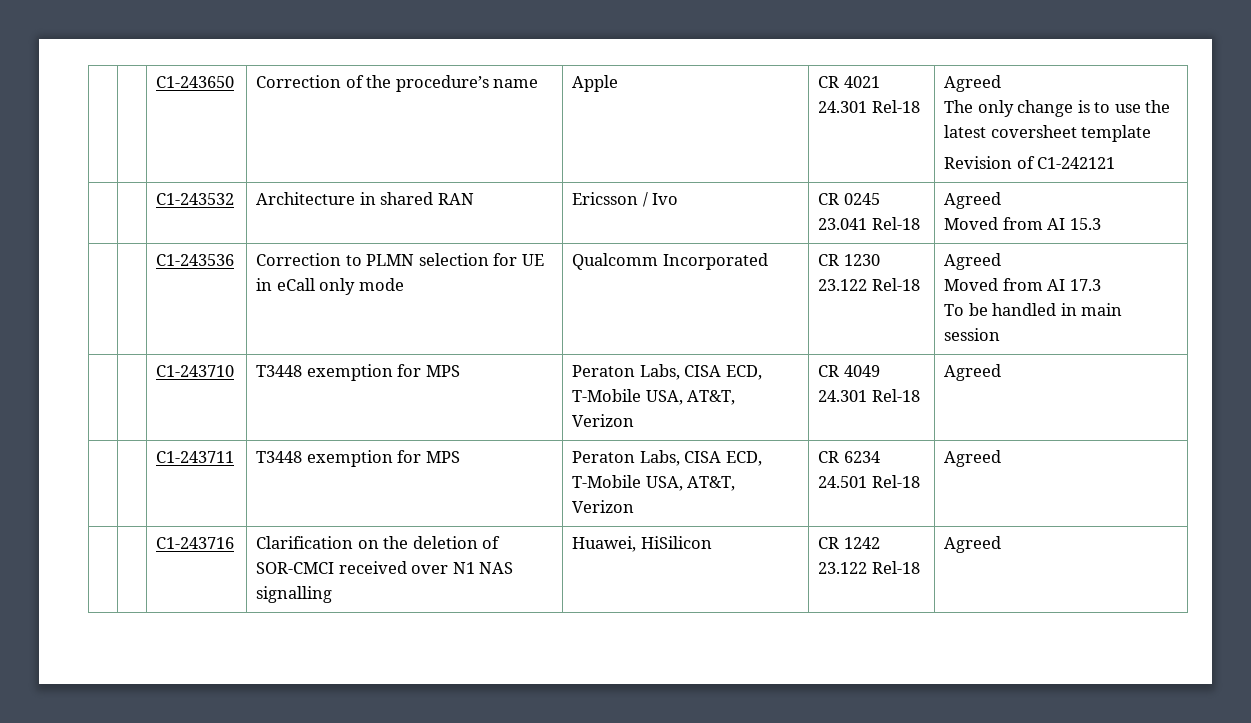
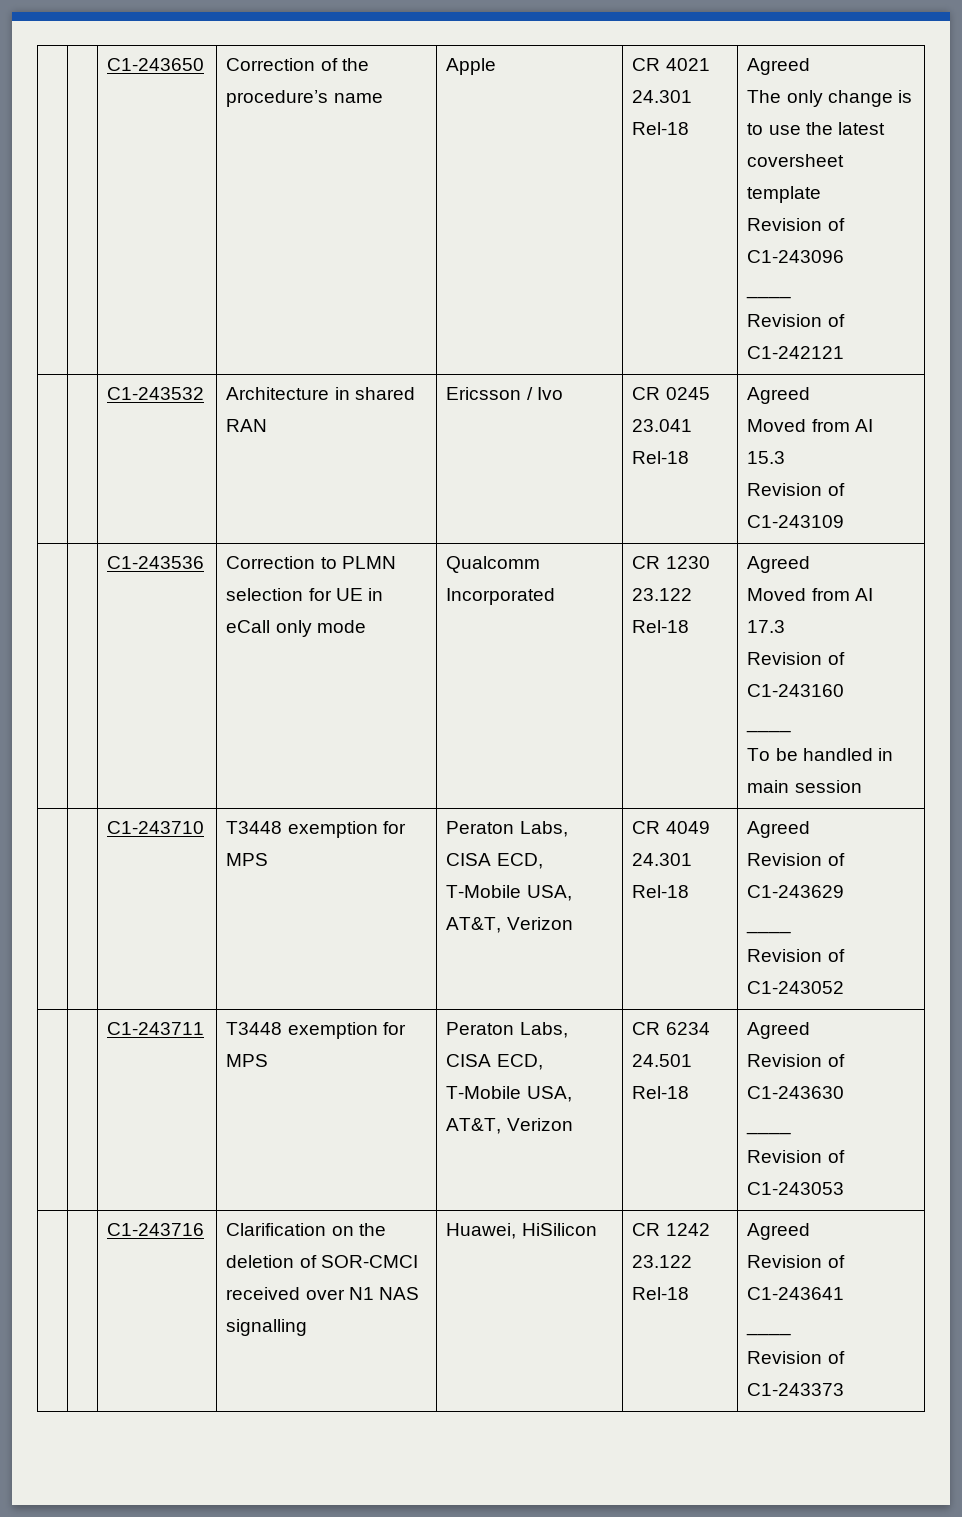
  | | C1-243650 | Correction of the procedure’s name | Apple | CR 4021 24.301 Rel-18 | Agreed
  The only change is to use the latest coversheet template
+ Revision of C1-243096
+ ____
  | | C1-243532 | Architecture in shared RAN | Ericsson / Ivo | CR 0245 23.041 Rel-18 | Agreed
  Moved from AI 15.3
+ Revision of C1-243109
  | | C1-243536 | Correction to PLMN selection for UE in eCall only mode | Qualcomm Incorporated | CR 1230 23.122 Rel-18 | Agreed
  Moved from AI 17.3
+ Revision of C1-243160
+ ____
  | | C1-243710 | T3448 exemption for MPS | Peraton Labs, CISA ECD, T-Mobile USA, AT&T, Verizon | CR 4049 24.301 Rel-18 | Agreed
+ Revision of C1-243629
+ ____
+ Revision of C1-243052
  | | C1-243711 | T3448 exemption for MPS | Peraton Labs, CISA ECD, T-Mobile USA, AT&T, Verizon | CR 6234 24.501 Rel-18 | Agreed
+ Revision of C1-243630
+ ____
+ Revision of C1-243053
  | | C1-243716 | Clarification on the deletion of SOR-CMCI received over N1 NAS signalling | Huawei, HiSilicon | CR 1242 23.122 Rel-18 | Agreed
+ Revision of C1-243641
+ ____
+ Revision of C1-243373

